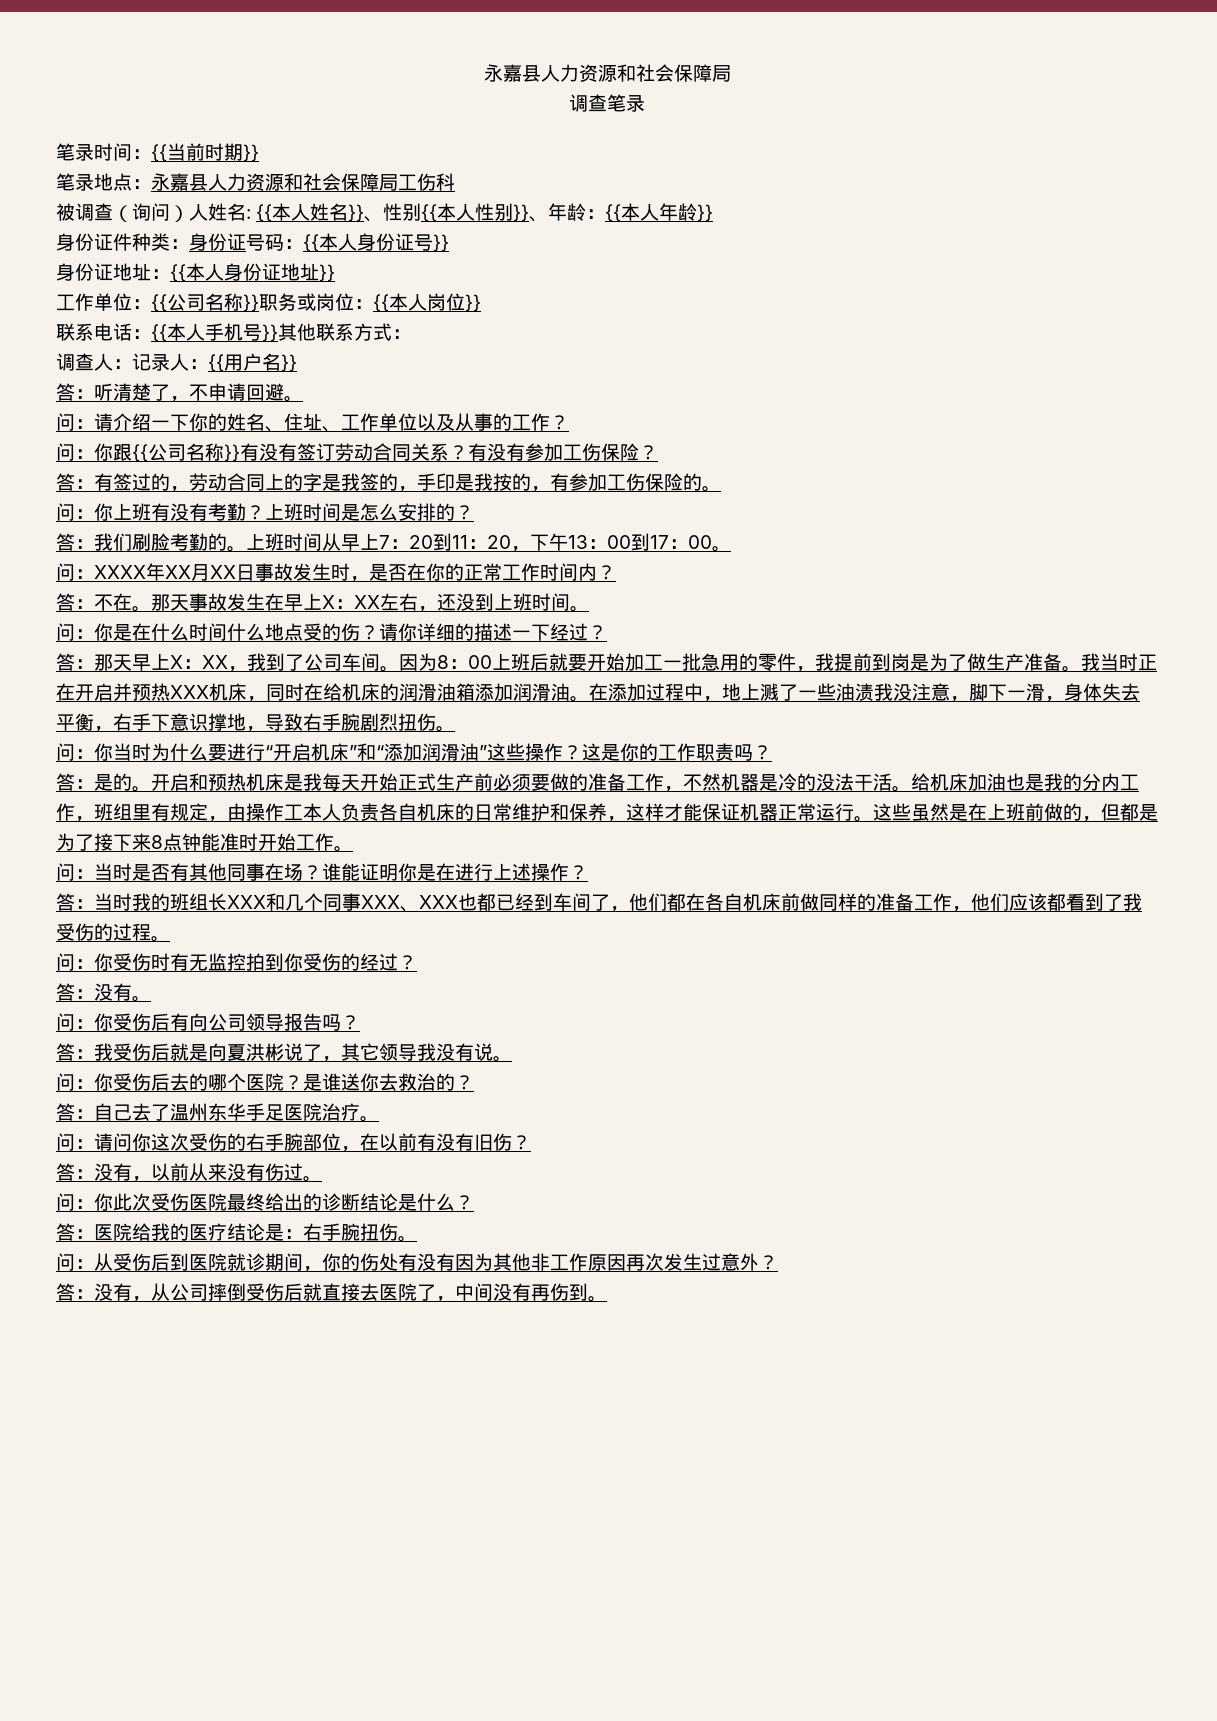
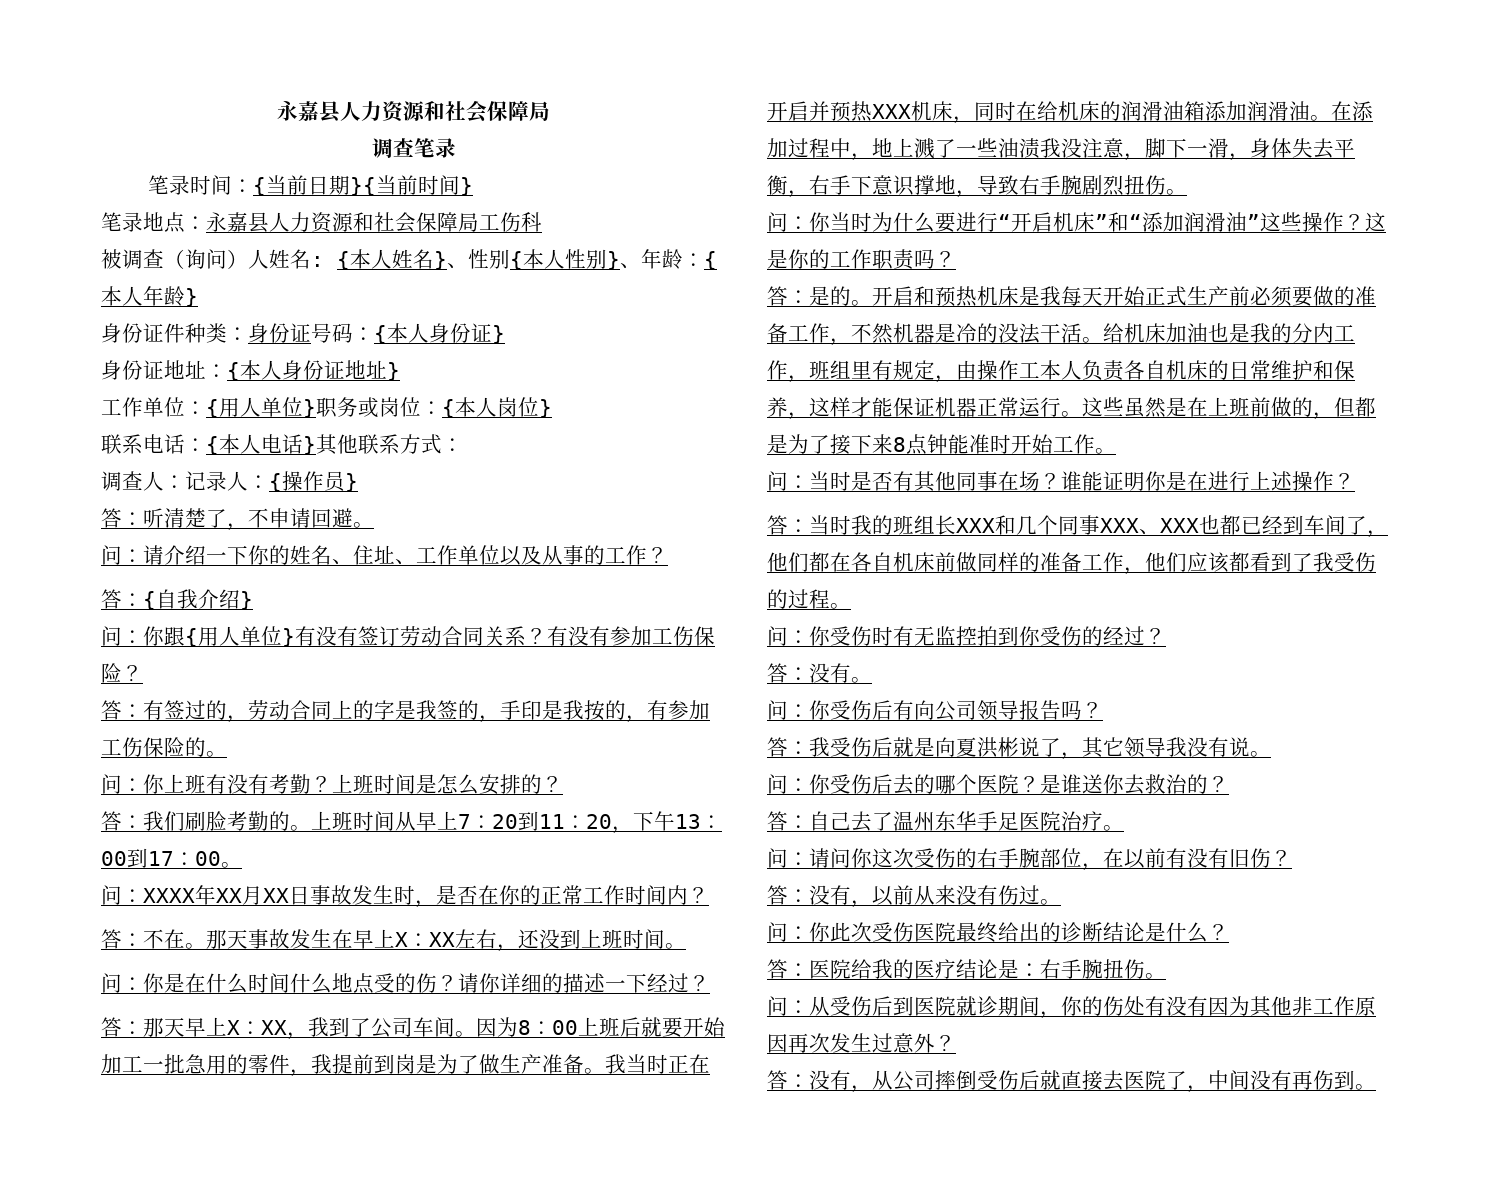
- 笔录时间：{{当前时期}}
+ 笔录时间：{当前日期}{当前时间}
- 被调查（询问）人姓名: {{本人姓名}}、性别{{本人性别}}、年龄：{{本人年龄}}
+ 被调查（询问）人姓名: {本人姓名}、性别{本人性别}、年龄：{本人年龄}
- 身份证件种类：身份证号码：{{本人身份证号}}
+ 身份证件种类：身份证号码：{本人身份证}
- 身份证地址：{{本人身份证地址}}
+ 身份证地址：{本人身份证地址}
- 工作单位：{{公司名称}}职务或岗位：{{本人岗位}}
+ 工作单位：{用人单位}职务或岗位：{本人岗位}
- 联系电话：{{本人手机号}}其他联系方式：
+ 联系电话：{本人电话}其他联系方式：
- 调查人：记录人：{{用户名}}
+ 调查人：记录人：{操作员}
- 问：你跟{{公司名称}}有没有签订劳动合同关系？
+ 答：{自我介绍}
+ 问：你跟{用人单位}有没有签订劳动合同关系？

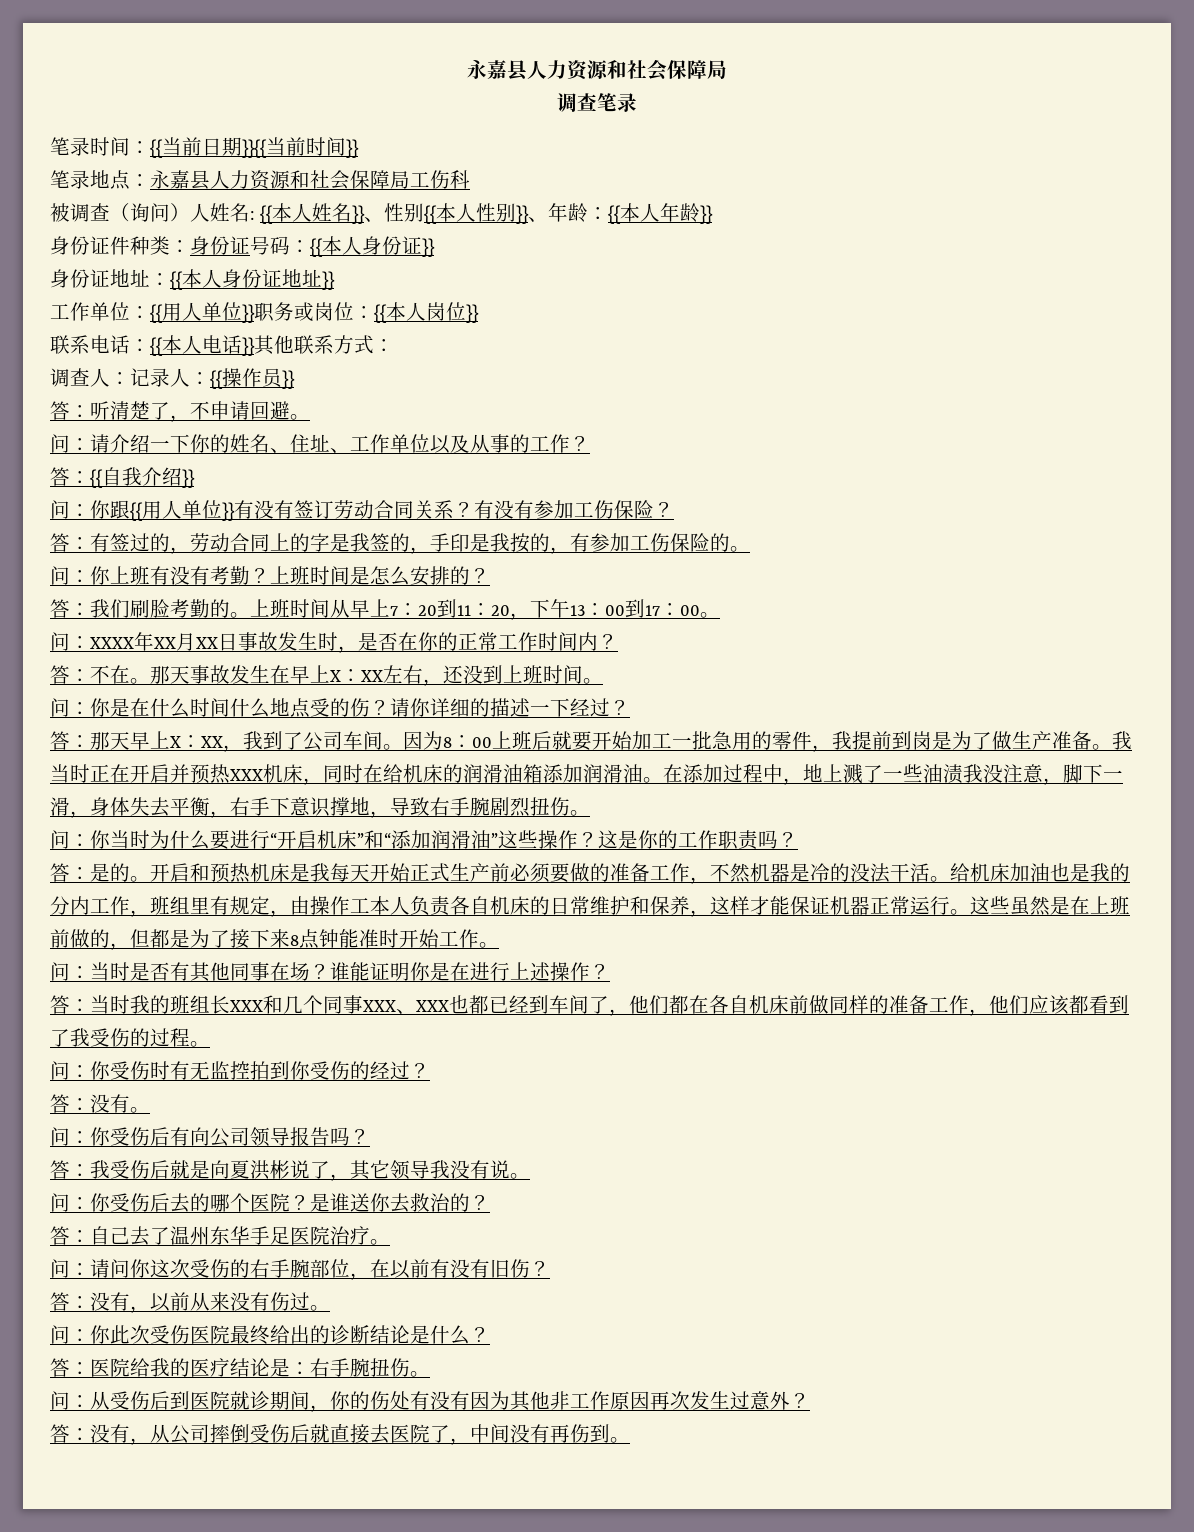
- 笔录时间：{当前日期}{当前时间}
+ 笔录时间：{{当前日期}}{{当前时间}}
- 被调查（询问）人姓名: {本人姓名}、性别{本人性别}、年龄：{本人年龄}
+ 被调查（询问）人姓名: {{本人姓名}}、性别{{本人性别}}、年龄：{{本人年龄}}
- 身份证件种类：身份证号码：{本人身份证}
+ 身份证件种类：身份证号码：{{本人身份证}}
- 身份证地址：{本人身份证地址}
+ 身份证地址：{{本人身份证地址}}
- 工作单位：{用人单位}职务或岗位：{本人岗位}
+ 工作单位：{{用人单位}}职务或岗位：{{本人岗位}}
- 联系电话：{本人电话}其他联系方式：
+ 联系电话：{{本人电话}}其他联系方式：
- 调查人：记录人：{操作员}
+ 调查人：记录人：{{操作员}}
- 答：{自我介绍}
+ 答：{{自我介绍}}
- 问：你跟{用人单位}有没有签订劳动合同关系？
+ 问：你跟{{用人单位}}有没有签订劳动合同关系？

